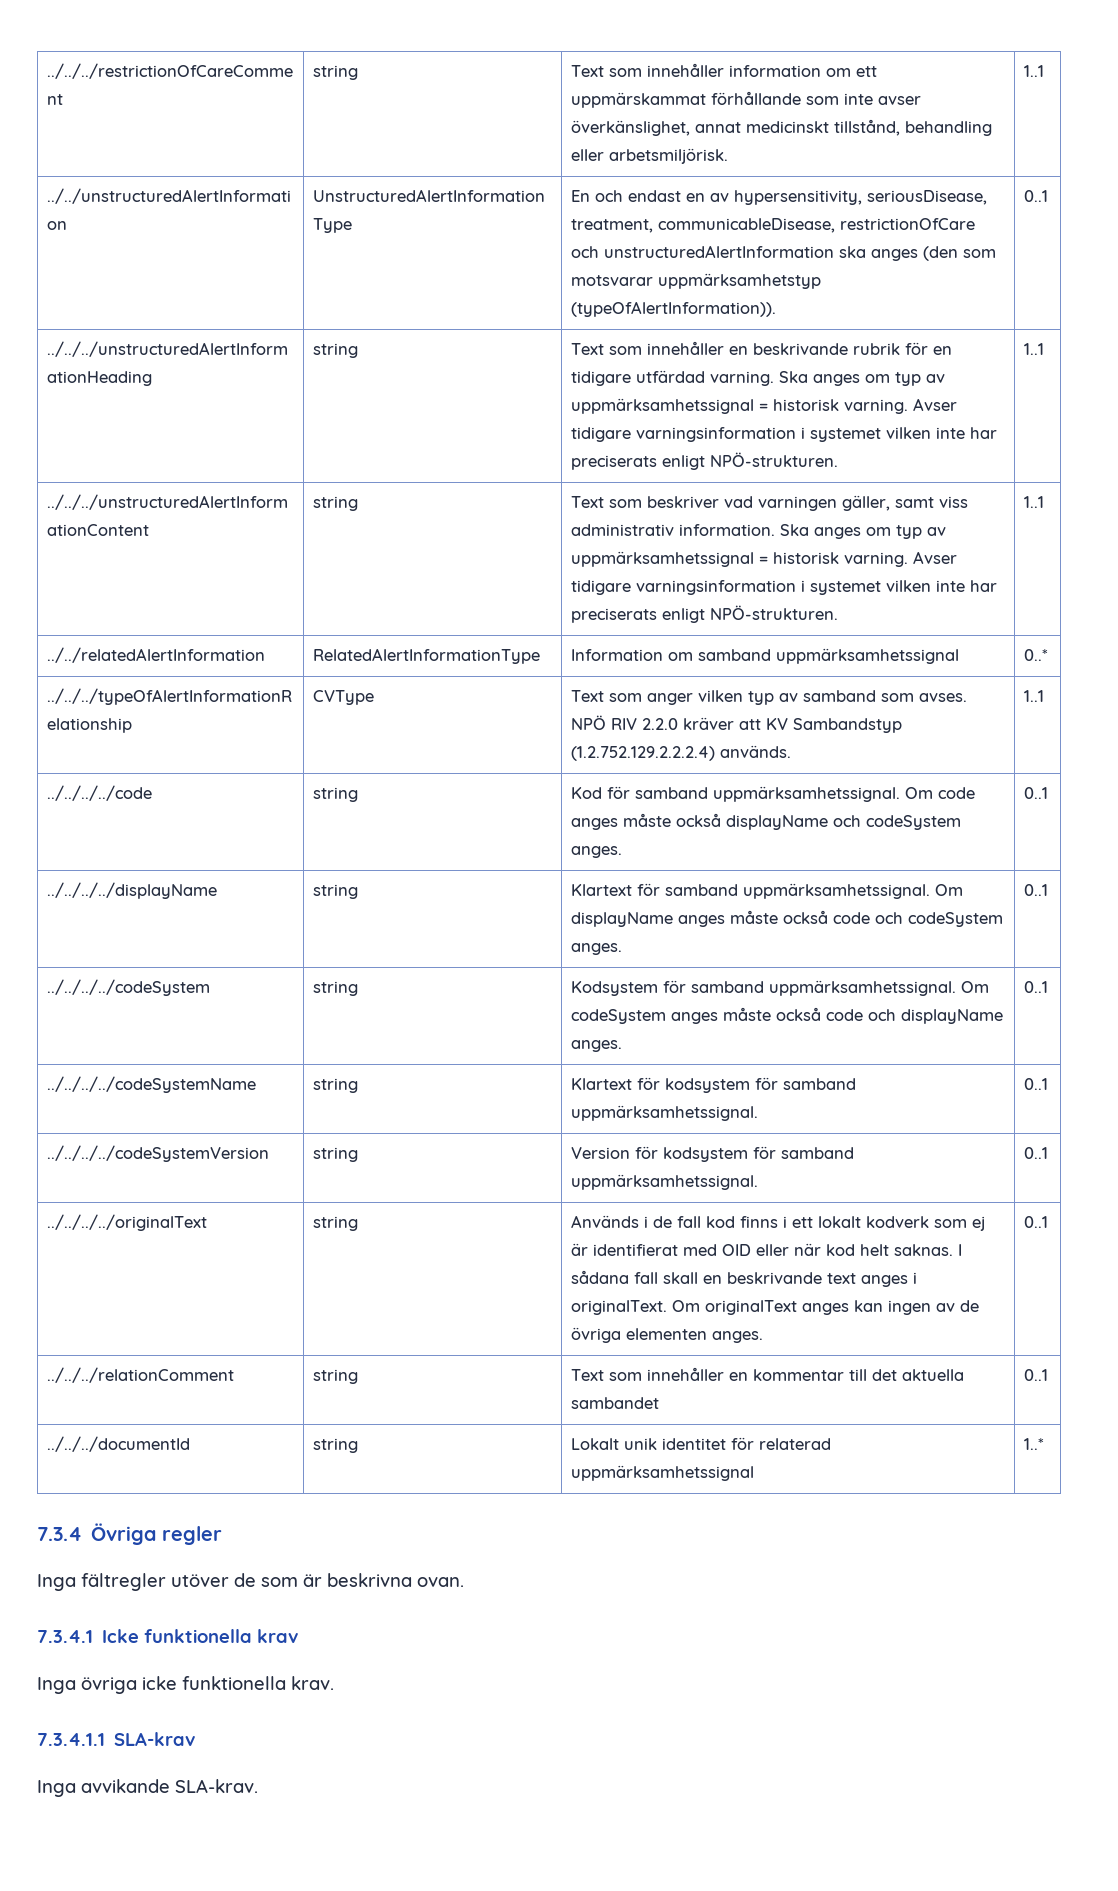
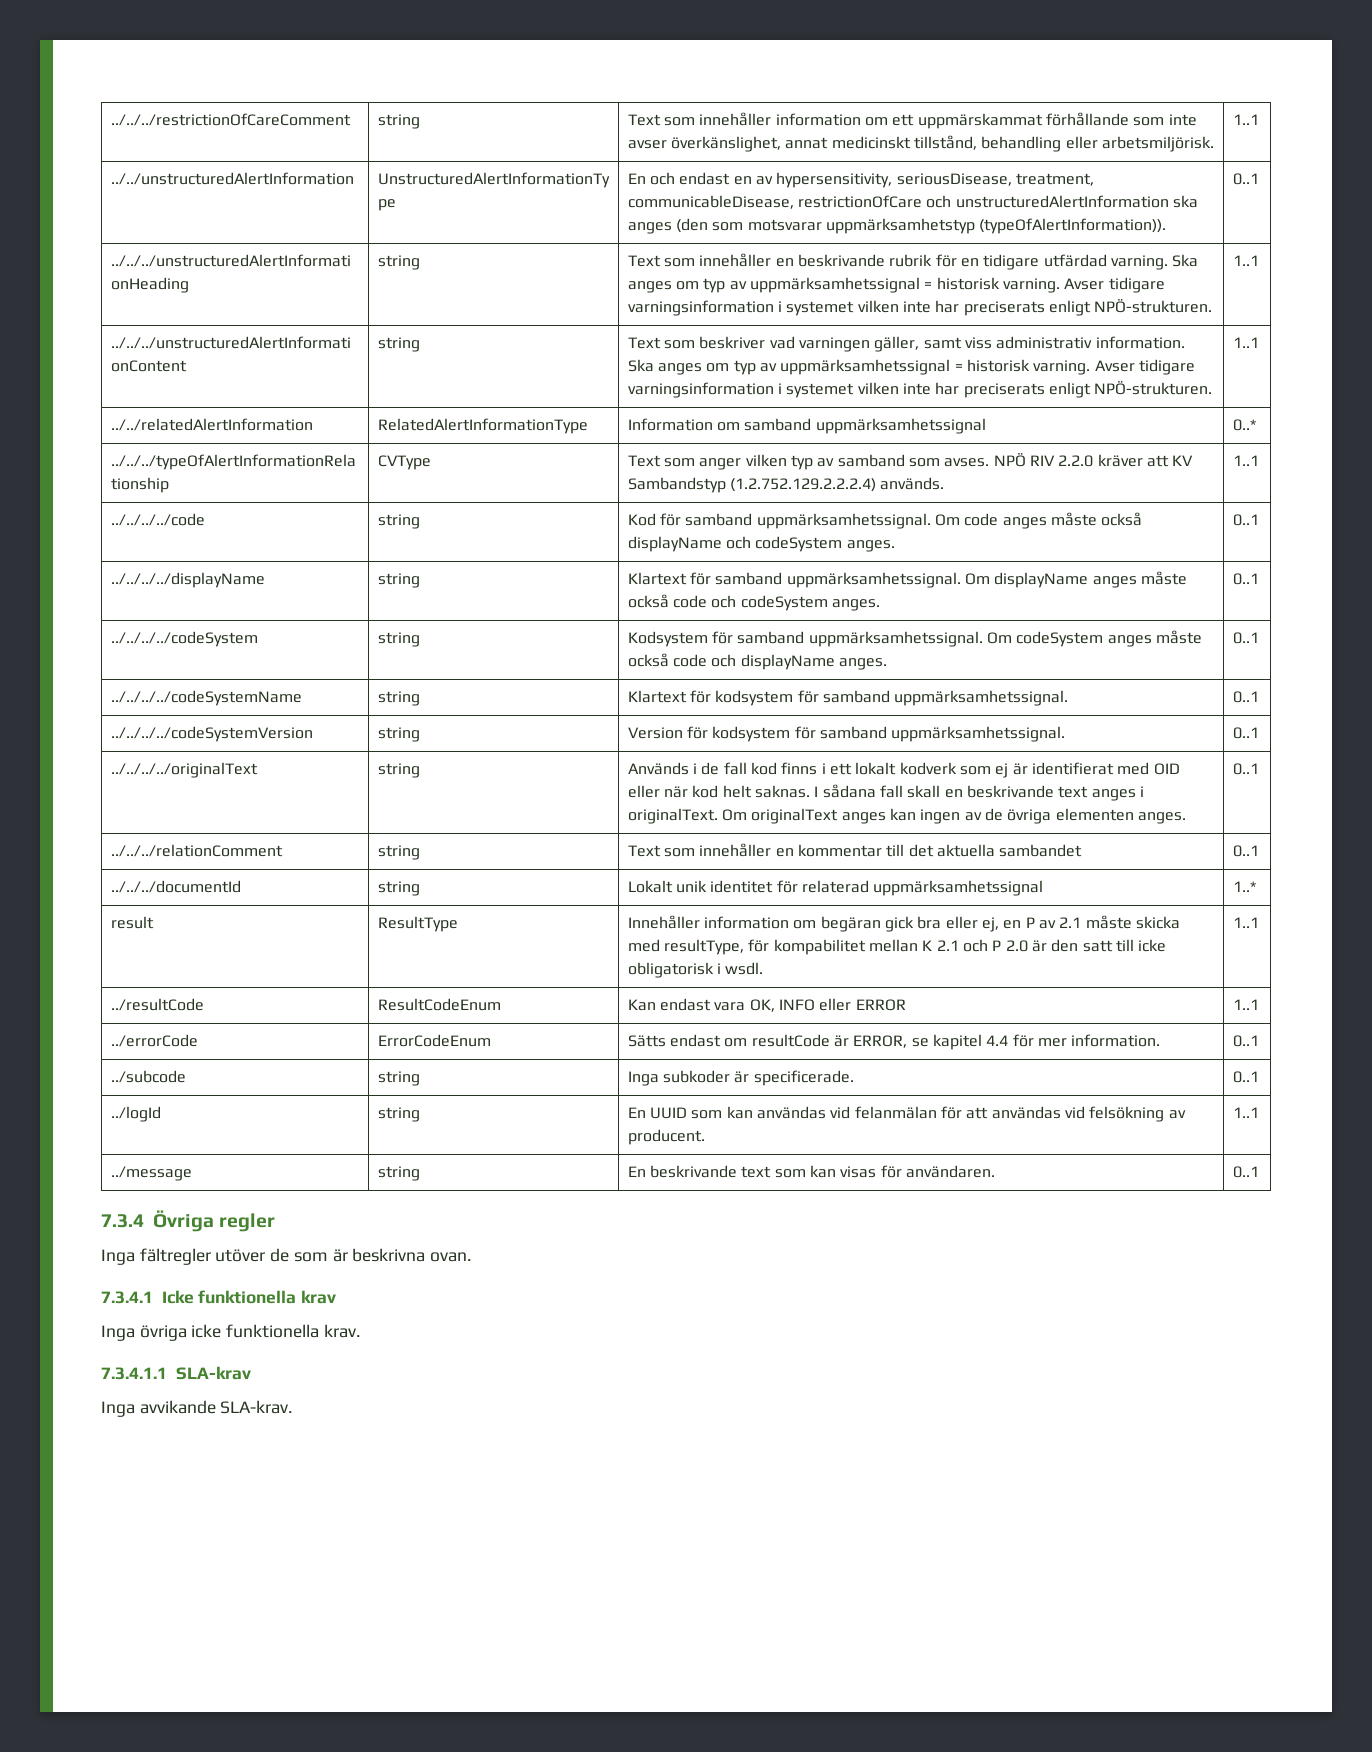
+ result | ResultType | Innehåller information om begäran gick bra eller ej, en P av 2.1 måste skicka med resultType, för kompabilitet mellan K 2.1 och P 2.0 är den satt till icke obligatorisk i wsdl. | 1..1
+ ../resultCode | ResultCodeEnum | Kan endast vara OK, INFO eller ERROR | 1..1
+ ../errorCode | ErrorCodeEnum | Sätts endast om resultCode är ERROR, se kapitel 4.4 för mer information. | 0..1
+ ../subcode | string | Inga subkoder är specificerade. | 0..1
+ ../logId | string | En UUID som kan användas vid felanmälan för att användas vid felsökning av producent. | 1..1
+ ../message | string | En beskrivande text som kan visas för användaren. | 0..1

